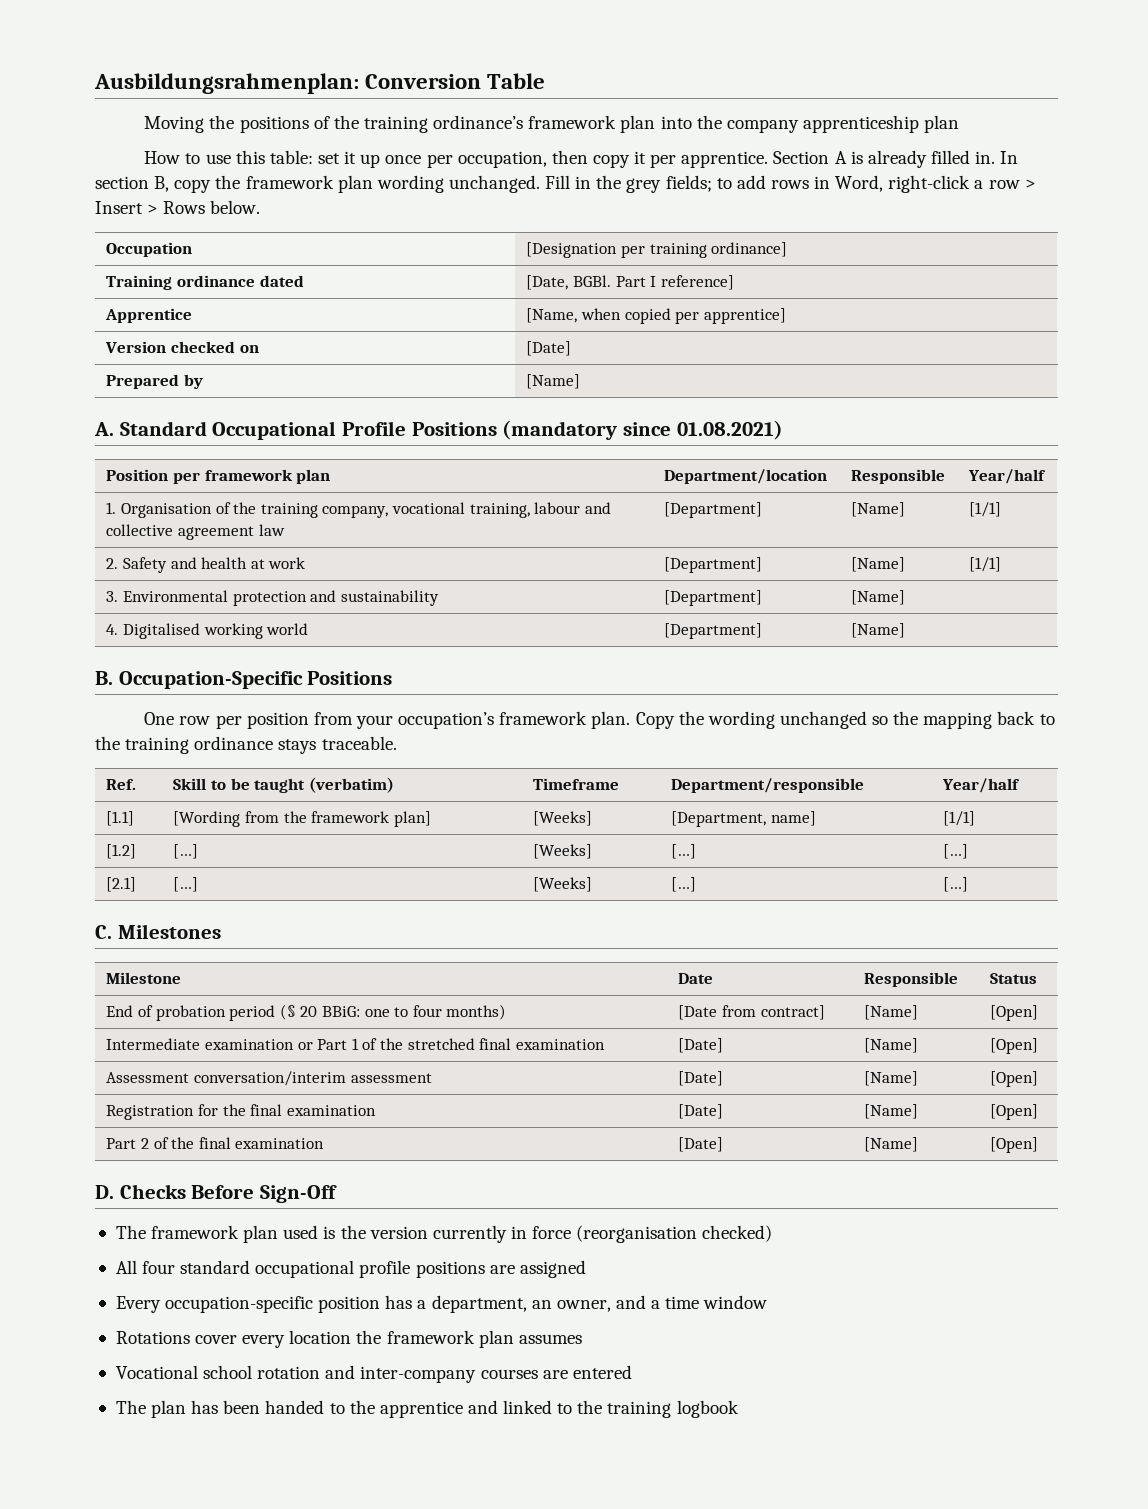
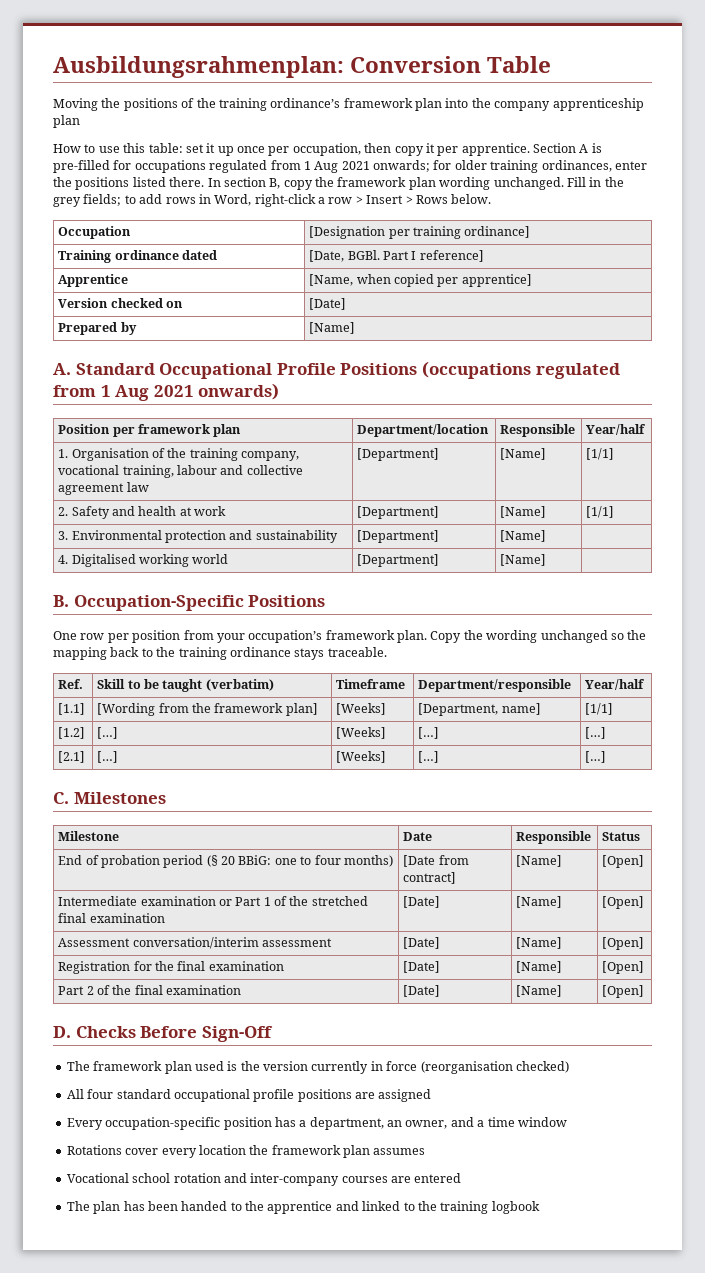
- Section A is already filled in.
+ Section A is pre-filled for occupations regulated from 1 Aug 2021 onwards; for older training ordinances, enter the positions listed there.
- A. Standard Occupational Profile Positions (mandatory since 01.08.2021)
+ A. Standard Occupational Profile Positions (occupations regulated from 1 Aug 2021 onwards)

